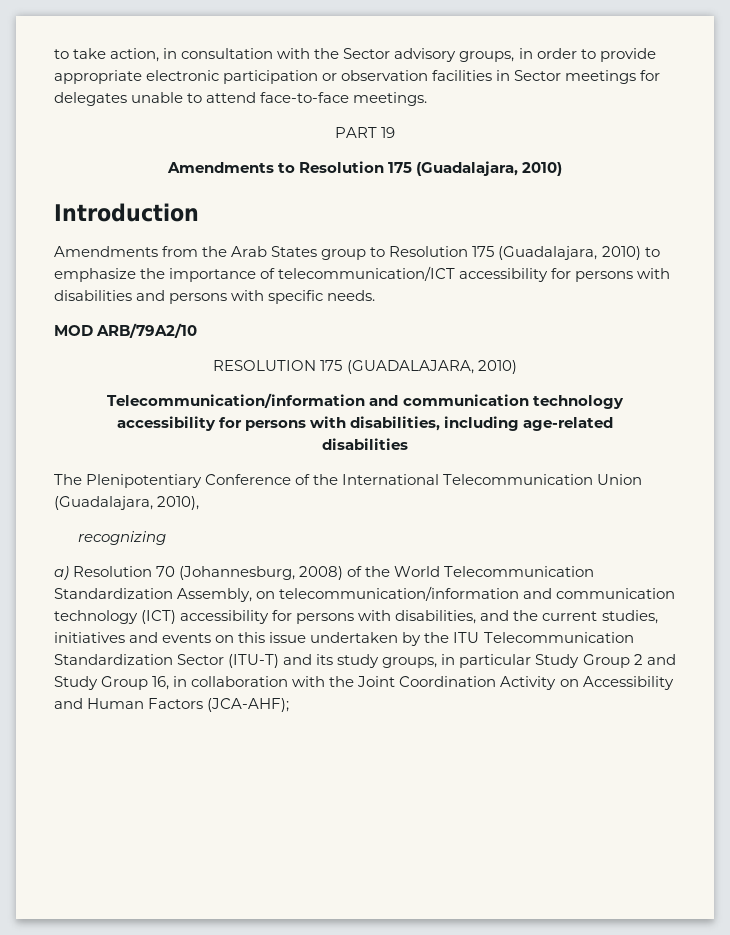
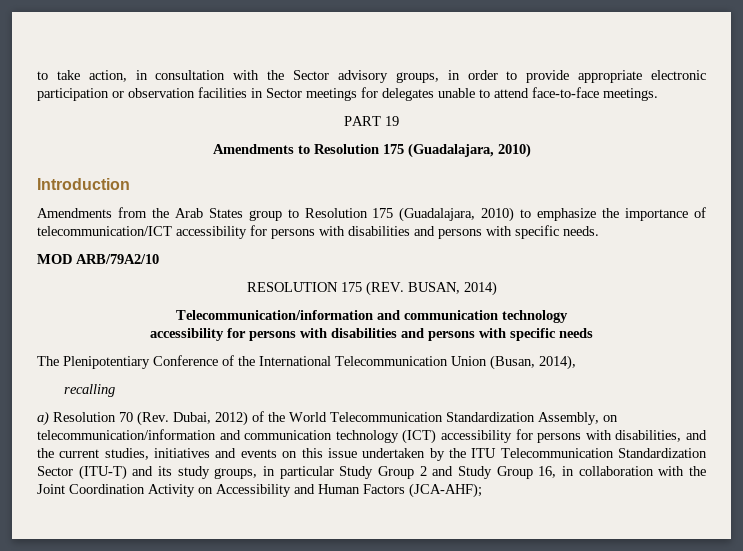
- RESOLUTION 175 (GUADALAJARA, 2010)
+ RESOLUTION 175 (REV. BUSAN, 2014)
- accessibility for persons with disabilities, including age-related
- disabilities
+ accessibility for persons with disabilities and persons with specific needs
- The Plenipotentiary Conference of the International Telecommunication Union (Guadalajara, 2010),
- recognizing
+ The Plenipotentiary Conference of the International Telecommunication Union (Busan, 2014),
+ recalling
- a) Resolution 70 (Johannesburg, 2008) of the World Telecommunication Standardization Assembly, on telecommunication/information and communication technology (ICT) accessibility for persons with disabilities, and the current studies, initiatives and events on this issue undertaken by the ITU Telecommunication Standardization Sector (ITU-T) and its study groups, in particular Study Group 2 and Study Group 16, in collaboration with the Joint Coordination Activity on Accessibility and Human Factors (JCA-AHF);
+ a) Resolution 70 (Rev. Dubai, 2012) of the World Telecommunication Standardization Assembly, on telecommunication/information and communication technology (ICT) accessibility for persons with disabilities, and the current studies, initiatives and events on this issue undertaken by the ITU Telecommunication Standardization Sector (ITU-T) and its study groups, in particular Study Group 2 and Study Group 16, in collaboration with the Joint Coordination Activity on Accessibility and Human Factors (JCA-AHF);

